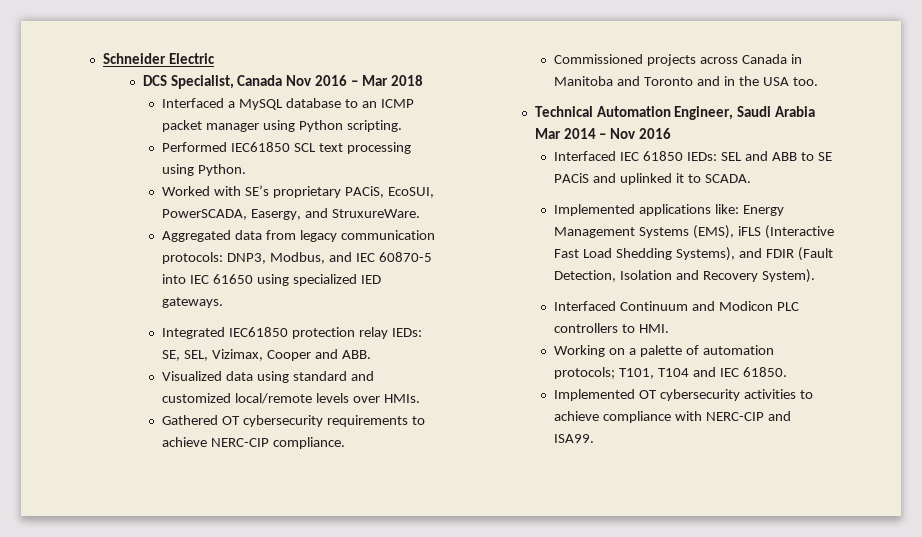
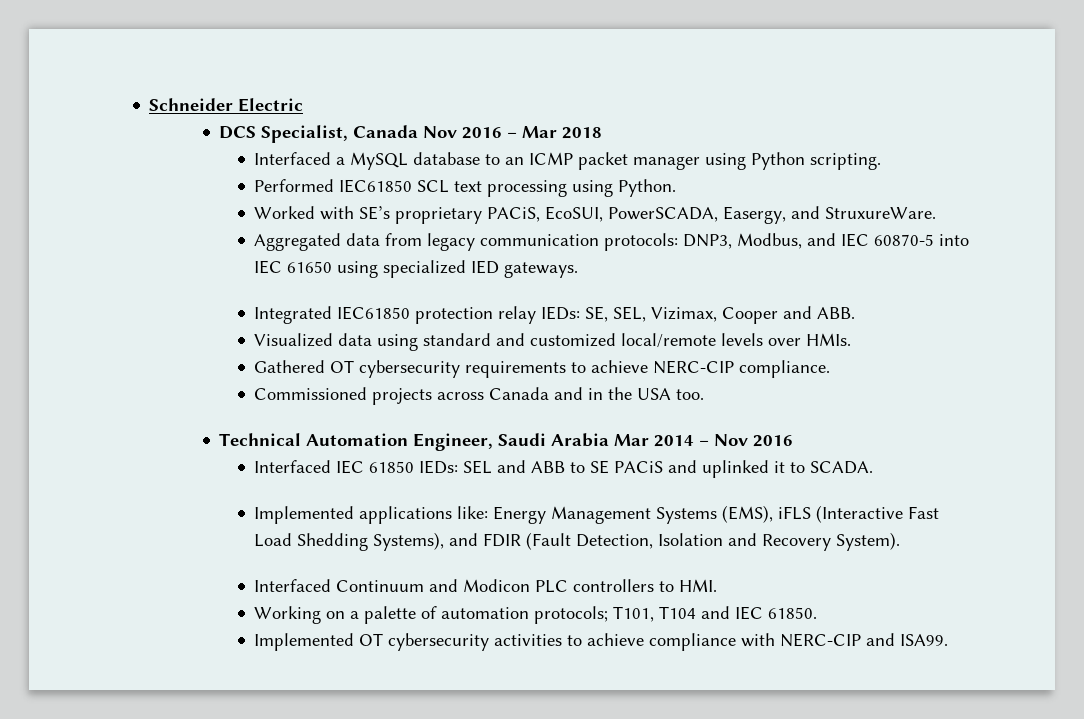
- Commissioned projects across Canada in Manitoba and Toronto and in the USA too.
+ Commissioned projects across Canada and in the USA too.

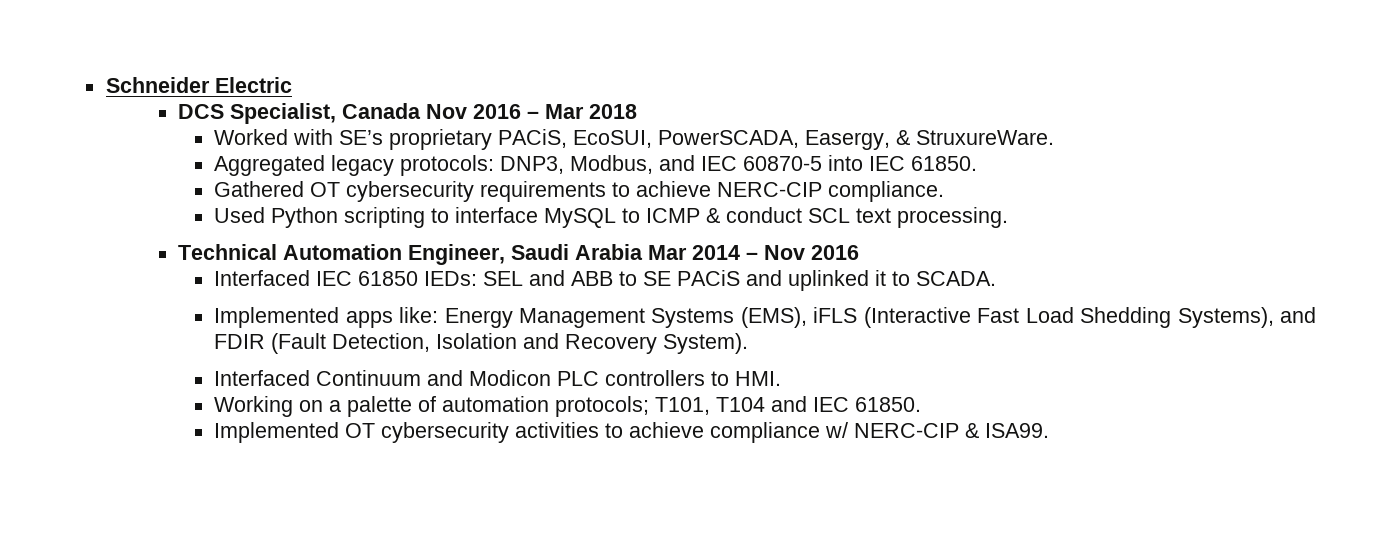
- Interfaced a MySQL database to an ICMP packet manager using Python scripting.
- Performed IEC61850 SCL text processing using Python.
- Worked with SE’s proprietary PACiS, EcoSUI, PowerSCADA, Easergy, and StruxureWare.
+ Worked with SE’s proprietary PACiS, EcoSUI, PowerSCADA, Easergy, & StruxureWare.
- Aggregated data from legacy communication protocols: DNP3, Modbus, and IEC 60870-5 into IEC 61650 using specialized IED gateways.
- Integrated IEC61850 protection relay IEDs: SE, SEL, Vizimax, Cooper and ABB.
- Visualized data using standard and customized local/remote levels over HMIs.
+ Aggregated legacy protocols: DNP3, Modbus, and IEC 60870-5 into IEC 61850.
- Commissioned projects across Canada and in the USA too.
+ Used Python scripting to interface MySQL to ICMP & conduct SCL text processing.
- Implemented applications like: Energy Management Systems (EMS), iFLS (Interactive Fast Load Shedding Systems), and FDIR (Fault Detection, Isolation and Recovery System).
+ Implemented apps like: Energy Management Systems (EMS), iFLS (Interactive Fast Load Shedding Systems), and FDIR (Fault Detection, Isolation and Recovery System).
- Implemented OT cybersecurity activities to achieve compliance with NERC-CIP and ISA99.
+ Implemented OT cybersecurity activities to achieve compliance w/ NERC-CIP & ISA99.

